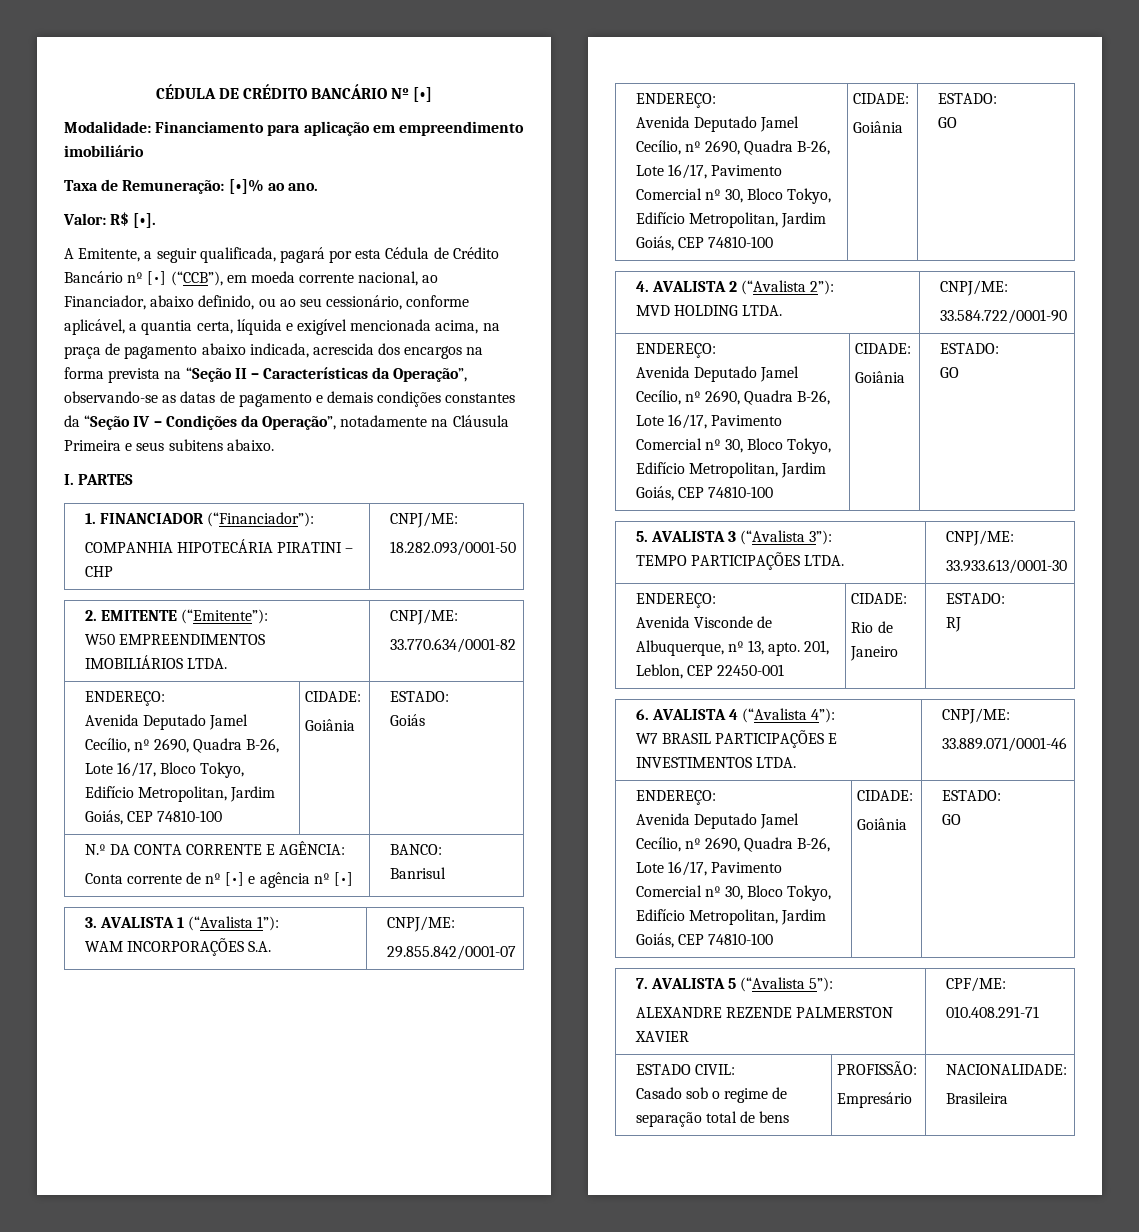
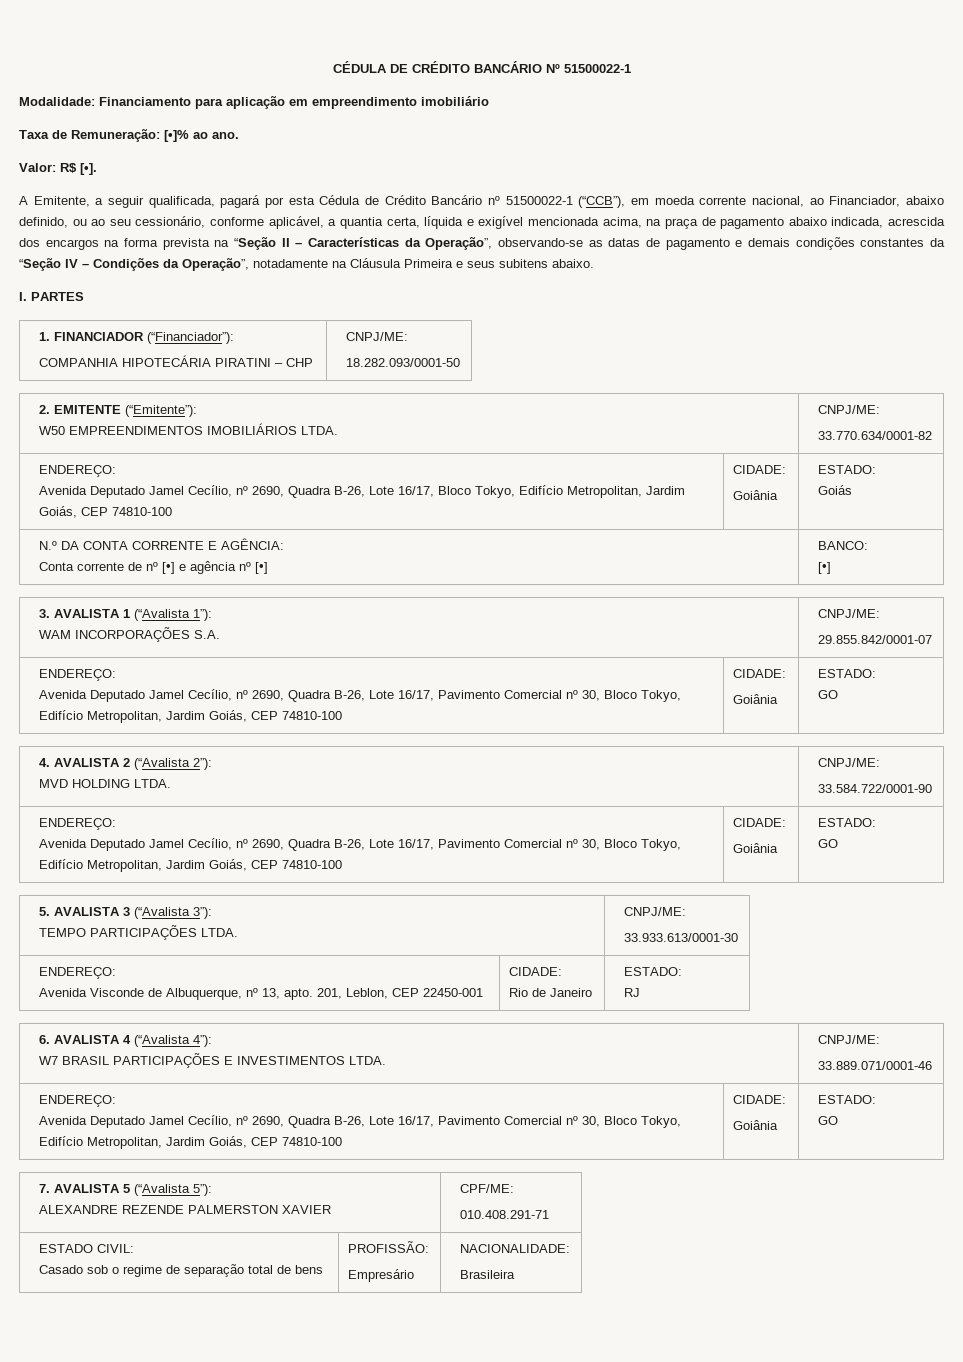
- CÉDULA DE CRÉDITO BANCÁRIO Nº [•]
+ CÉDULA DE CRÉDITO BANCÁRIO Nº 51500022-1
- A Emitente, a seguir qualificada, pagará por esta Cédula de Crédito Bancário nº [•] (“CCB”), em moeda corrente nacional, ao Financiador, abaixo definido, ou ao seu cessionário, conforme aplicável, a quantia certa, líquida e exigível mencionada acima, na praça de pagamento abaixo indicada, acrescida dos encargos na forma prevista na “Seção II – Características da Operação”, observando-se as datas de pagamento e demais condições constantes da “Seção IV – Condições da Operação”, notadamente na Cláusula Primeira e seus subitens abaixo.
+ A Emitente, a seguir qualificada, pagará por esta Cédula de Crédito Bancário nº 51500022-1 (“CCB”), em moeda corrente nacional, ao Financiador, abaixo definido, ou ao seu cessionário, conforme aplicável, a quantia certa, líquida e exigível mencionada acima, na praça de pagamento abaixo indicada, acrescida dos encargos na forma prevista na “Seção II – Características da Operação”, observando-se as datas de pagamento e demais condições constantes da “Seção IV – Condições da Operação”, notadamente na Cláusula Primeira e seus subitens abaixo.
  N.º DA CONTA CORRENTE E AGÊNCIA:
  Conta corrente de nº [•] e agência nº [•] | BANCO:
- Banrisul
+ [•]

